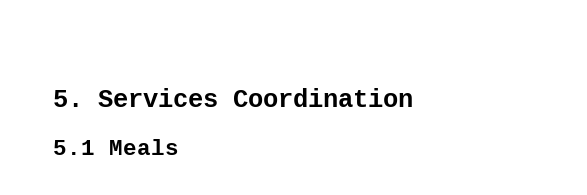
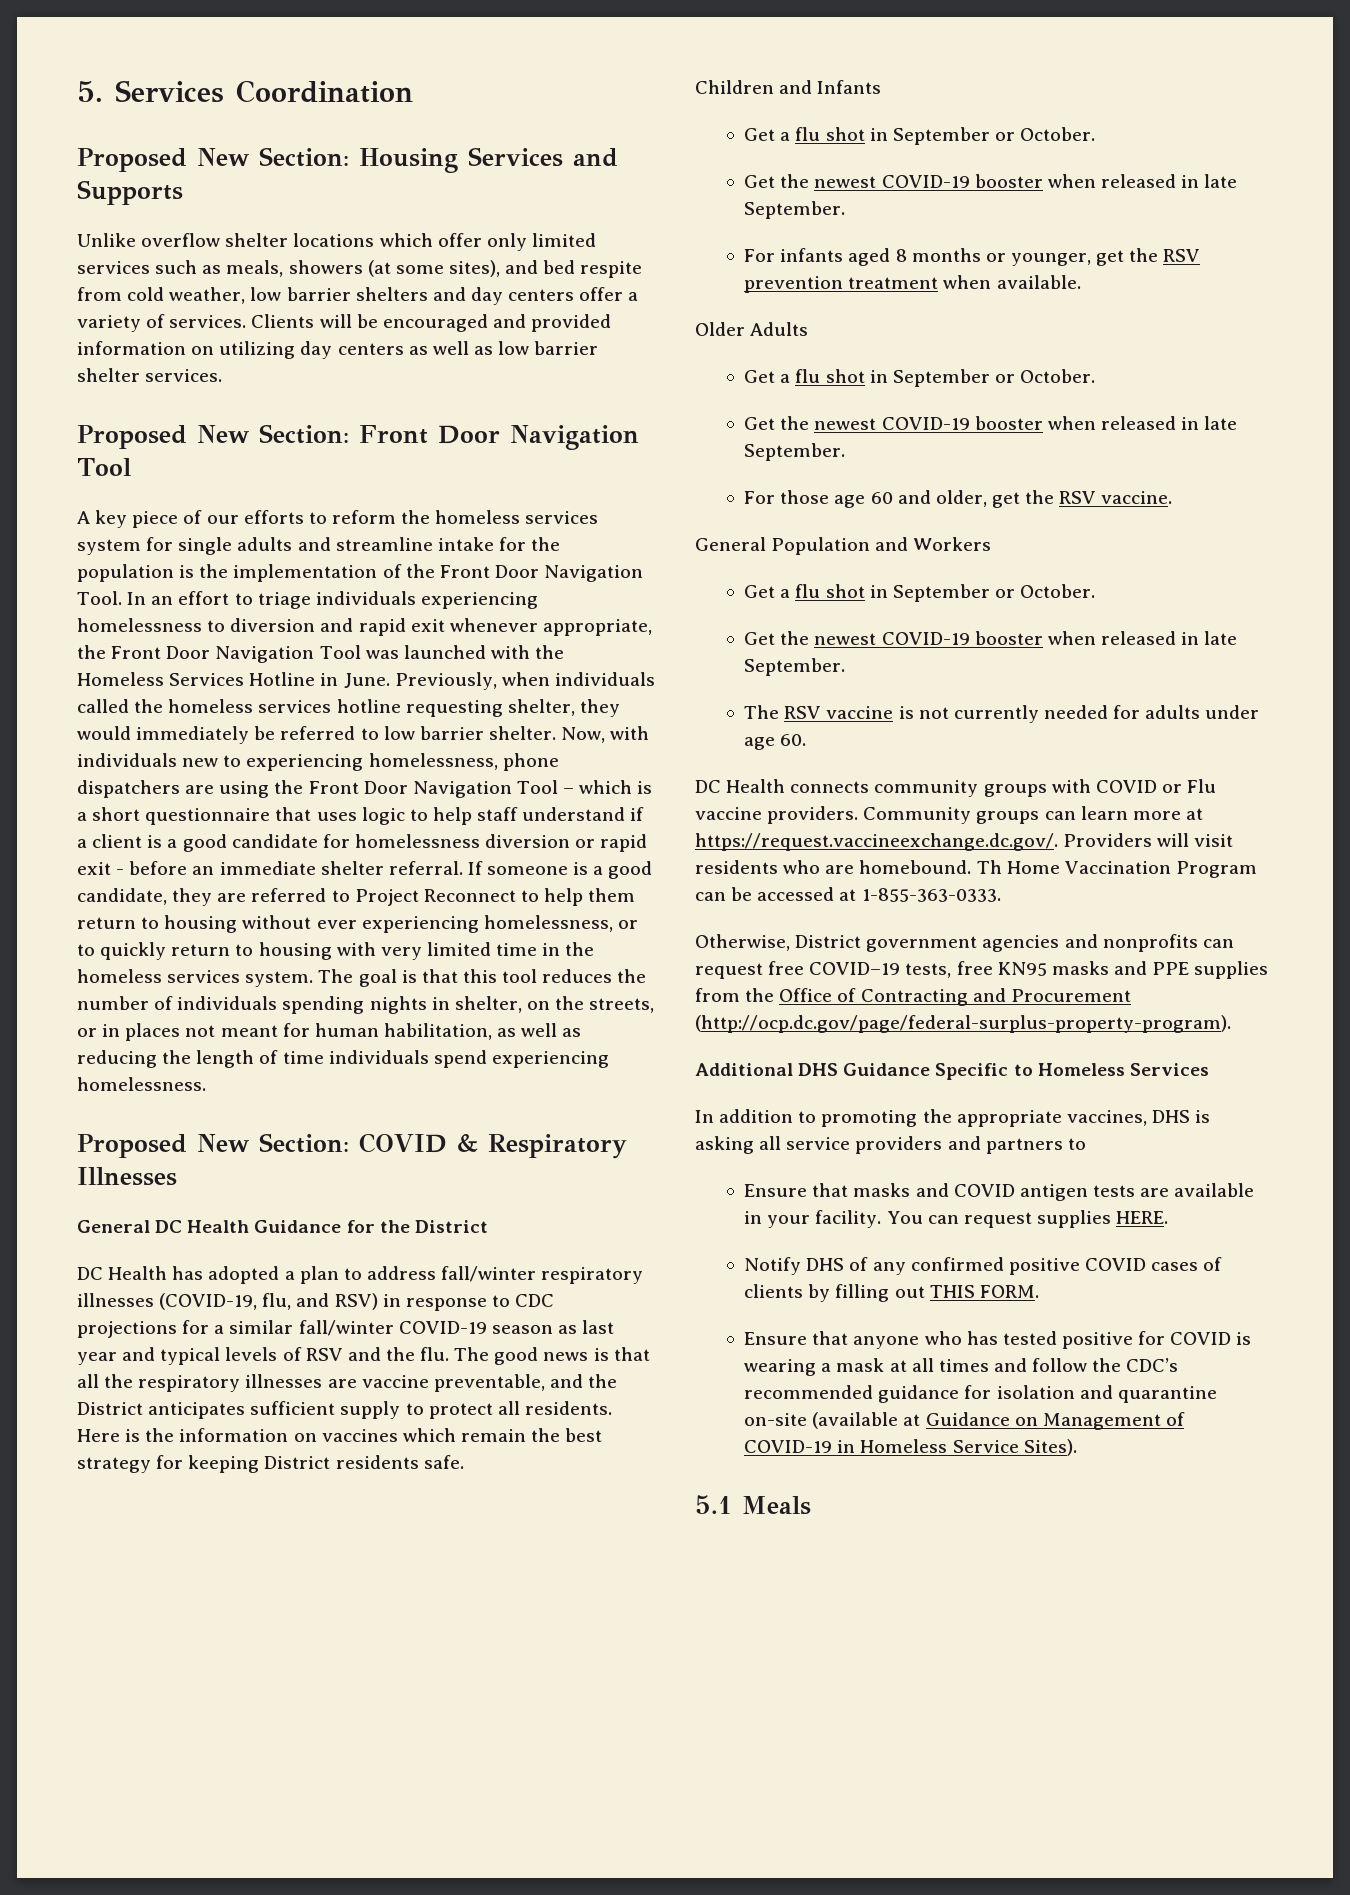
+ Proposed New Section: Housing Services and Supports
+ Unlike overflow shelter locations which offer only limited services such as meals, showers (at some sites), and bed respite from cold weather, low barrier shelters and day centers offer a variety of services. Clients will be encouraged and provided information on utilizing day centers as well as low barrier shelter services.
+ Proposed New Section: Front Door Navigation Tool
+ A key piece of our efforts to reform the homeless services system for single adults and streamline intake for the population is the implementation of the Front Door Navigation Tool. In an effort to triage individuals experiencing homelessness to diversion and rapid exit whenever appropriate, the Front Door Navigation Tool was launched with the Homeless Services Hotline in June. Previously, when individuals called the homeless services hotline requesting shelter, they would immediately be referred to low barrier shelter. Now, with individuals new to experiencing homelessness, phone dispatchers are using the Front Door Navigation Tool – which is a short questionnaire that uses logic to help staff understand if a client is a good candidate for homelessness diversion or rapid exit - before an immediate shelter referral. If someone is a good candidate, they are referred to Project Reconnect to help them return to housing without ever experiencing homelessness, or to quickly return to housing with very limited time in the homeless services system. The goal is that this tool reduces the number of individuals spending nights in shelter, on the streets, or in places not meant for human habilitation, as well as reducing the length of time individuals spend experiencing homelessness.
+ Proposed New Section: COVID & Respiratory Illnesses
+ General DC Health Guidance for the District
+ DC Health has adopted a plan to address fall/winter respiratory illnesses (COVID-19, flu, and RSV) in response to CDC projections for a similar fall/winter COVID-19 season as last year and typical levels of RSV and the flu. The good news is that all the respiratory illnesses are vaccine preventable, and the District anticipates sufficient supply to protect all residents. Here is the information on vaccines which remain the best strategy for keeping District residents safe.
+ Children and Infants
+ Get a flu shot in September or October.
+ Get the newest COVID-19 booster when released in late September.
+ For infants aged 8 months or younger, get the RSV prevention treatment when available.
+ Older Adults
+ Get a flu shot in September or October.
+ Get the newest COVID-19 booster when released in late September.
+ For those age 60 and older, get the RSV vaccine.
+ General Population and Workers
+ Get a flu shot in September or October.
+ Get the newest COVID-19 booster when released in late September.
+ The RSV vaccine is not currently needed for adults under age 60.
+ DC Health connects community groups with COVID or Flu vaccine providers. Community groups can learn more at https://request.vaccineexchange.dc.gov/. Providers will visit residents who are homebound. Th Home Vaccination Program can be accessed at 1-855-363-0333.
+ Otherwise, District government agencies and nonprofits can request free COVID–19 tests, free KN95 masks and PPE supplies from the Office of Contracting and Procurement (http://ocp.dc.gov/page/federal-surplus-property-program).
+ Additional DHS Guidance Specific to Homeless Services
+ In addition to promoting the appropriate vaccines, DHS is asking all service providers and partners to
+ Ensure that masks and COVID antigen tests are available in your facility. You can request supplies HERE.
+ Notify DHS of any confirmed positive COVID cases of clients by filling out THIS FORM.
+ Ensure that anyone who has tested positive for COVID is wearing a mask at all times and follow the CDC’s recommended guidance for isolation and quarantine on-site (available at Guidance on Management of COVID-19 in Homeless Service Sites).

